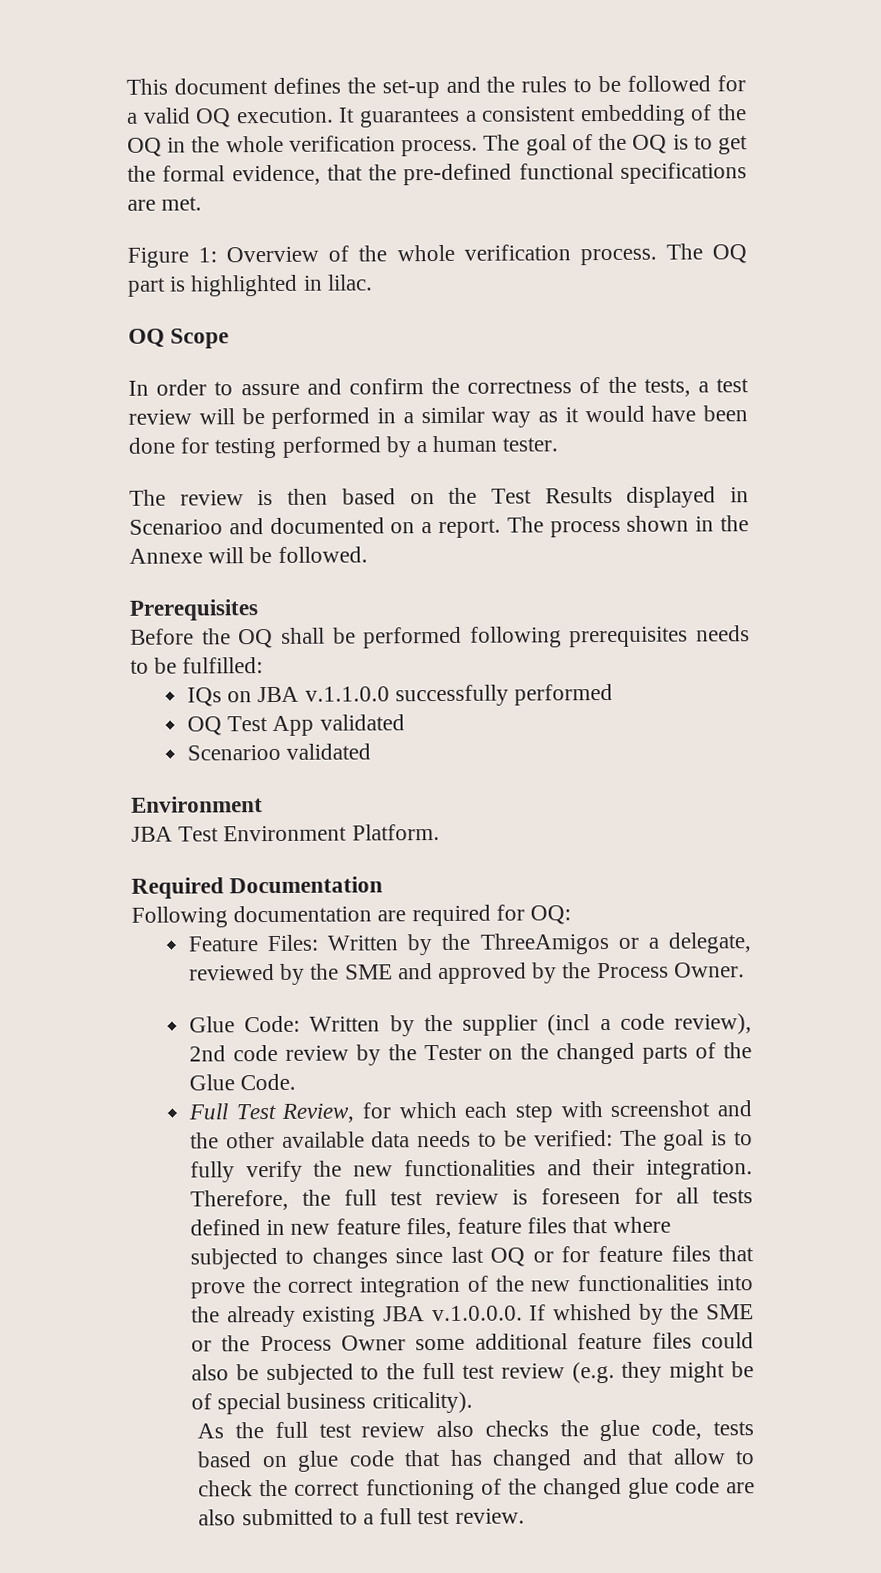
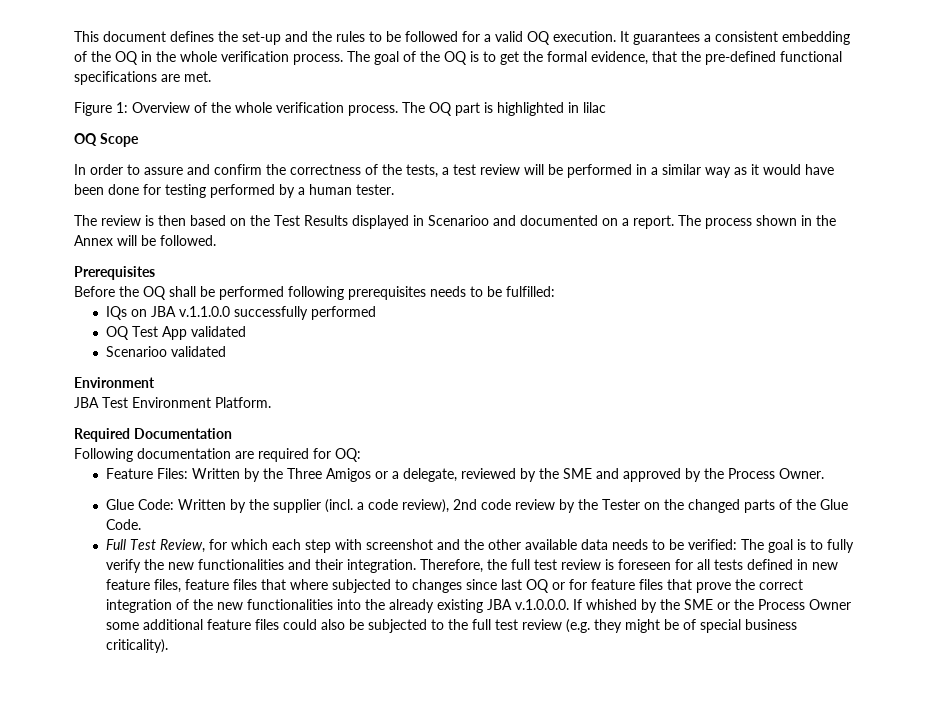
- The OQ part is highlighted in lilac.
+ The OQ part is highlighted in lilac
- The process shown in the Annexe will be followed.
+ The process shown in the Annex will be followed.
- Feature Files: Written by the ThreeAmigos or a delegate, reviewed by the SME and approved by the Process Owner.
+ Feature Files: Written by the Three Amigos or a delegate, reviewed by the SME and approved by the Process Owner.
- Glue Code: Written by the supplier (incl a code review), 2nd code review by the Tester on the changed parts of the Glue Code.
+ Glue Code: Written by the supplier (incl. a code review), 2nd code review by the Tester on the changed parts of the Glue Code.
- As the full test review also checks the glue code, tests based on glue code that has changed and that allow to check the correct functioning of the changed glue code are also submitted to a full test review.

